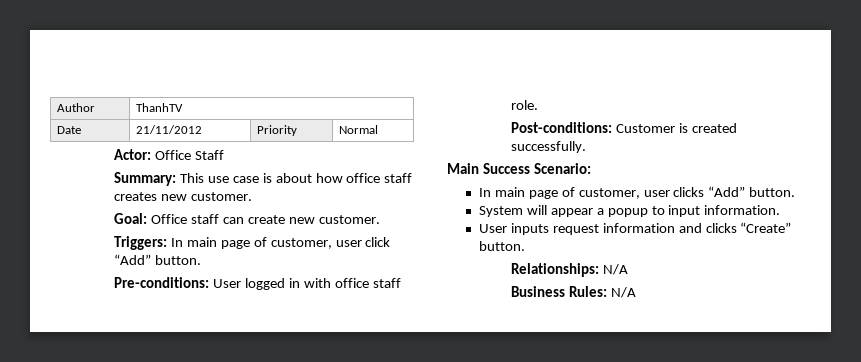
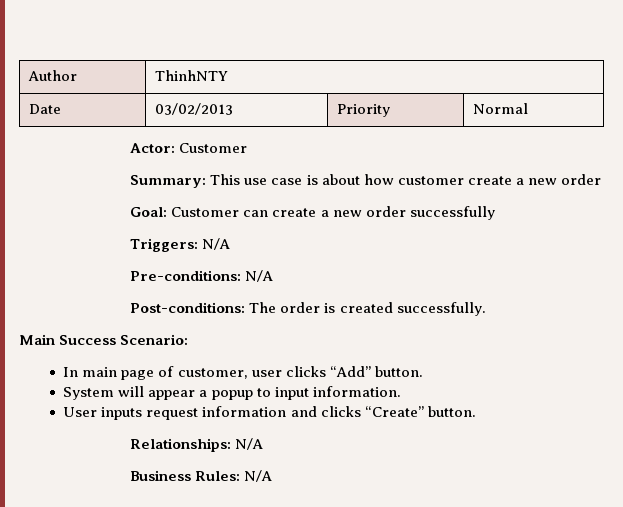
- Author | ThanhTV
+ Author | ThinhNTY
- Date | 21/11/2012 | Priority | Normal
+ Date | 03/02/2013 | Priority | Normal
- Actor: Office Staff
+ Actor: Customer
- Summary: This use case is about how office staff creates new customer.
- Goal: Office staff can create new customer.
- Triggers: In main page of customer, user click “Add” button.
- Pre-conditions: User logged in with office staff role.
+ Summary: This use case is about how customer create a new order
+ Goal: Customer can create a new order successfully
+ Triggers: N/A
+ Pre-conditions: N/A
- Post-conditions: Customer is created successfully.
+ Post-conditions: The order is created successfully.

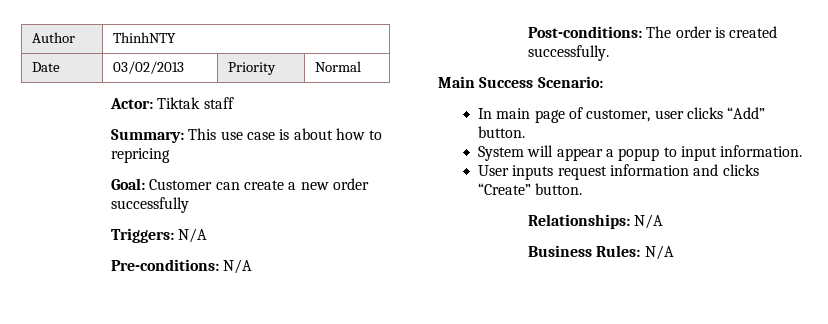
- Actor: Customer
+ Actor: Tiktak staff
- Summary: This use case is about how customer create a new order
+ Summary: This use case is about how to repricing

